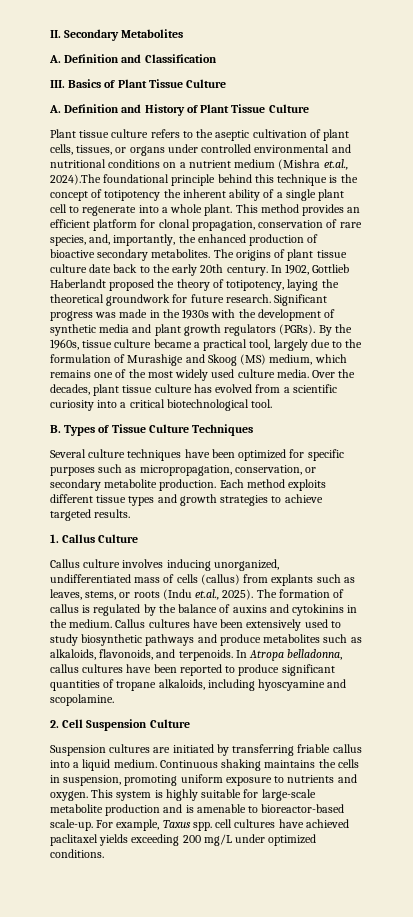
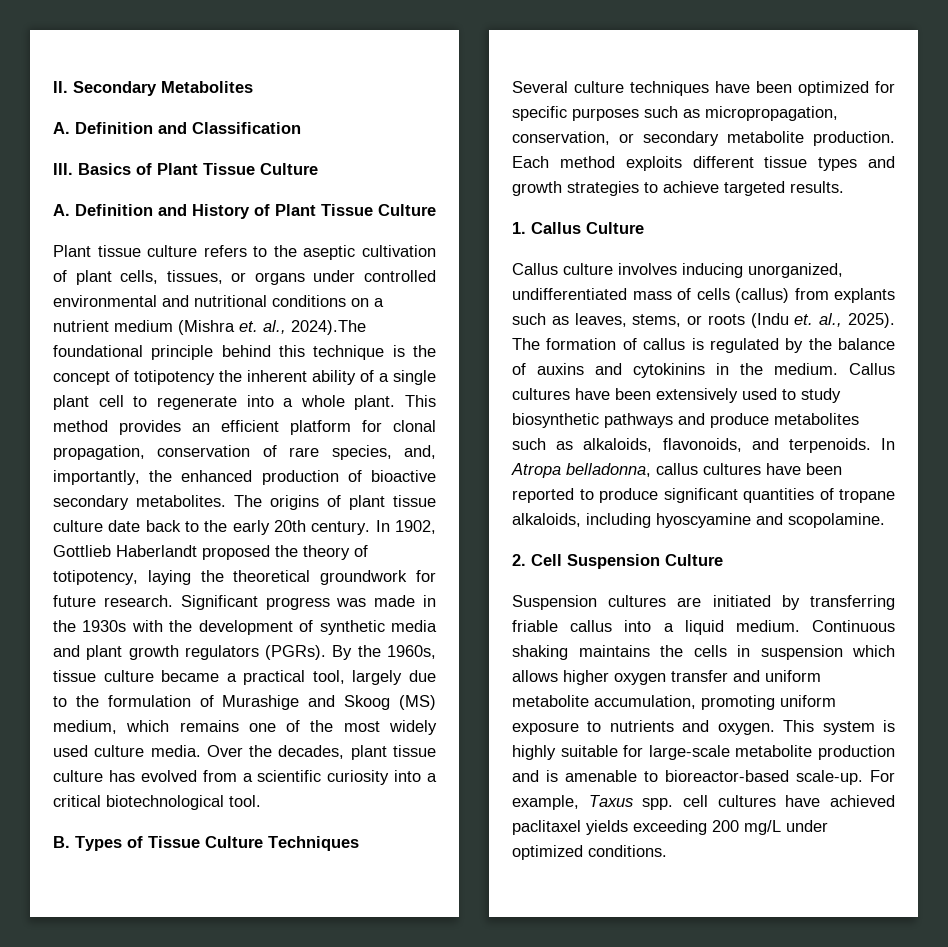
- Plant tissue culture refers to the aseptic cultivation of plant cells, tissues, or organs under controlled environmental and nutritional conditions on a nutrient medium (Mishra et.al., 2024).The foundational principle behind this technique is the concept of totipotency the inherent ability of a single plant cell to regenerate into a whole plant.
+ Plant tissue culture refers to the aseptic cultivation of plant cells, tissues, or organs under controlled environmental and nutritional conditions on a nutrient medium (Mishra et. al., 2024).The foundational principle behind this technique is the concept of totipotency the inherent ability of a single plant cell to regenerate into a whole plant.
- Callus culture involves inducing unorganized, undifferentiated mass of cells (callus) from explants such as leaves, stems, or roots (Indu et.al., 2025).
+ Callus culture involves inducing unorganized, undifferentiated mass of cells (callus) from explants such as leaves, stems, or roots (Indu et. al., 2025).
- Continuous shaking maintains the cells in suspension, promoting uniform exposure to nutrients and oxygen.
+ Continuous shaking maintains the cells in suspension which allows higher oxygen transfer and uniform metabolite accumulation, promoting uniform exposure to nutrients and oxygen.

